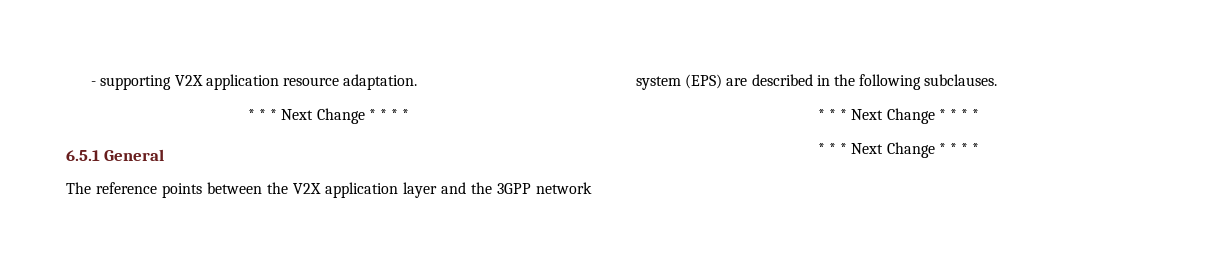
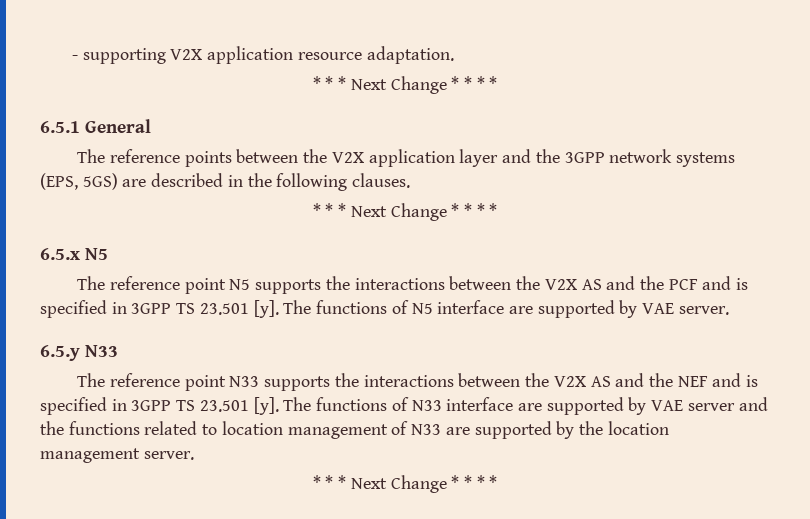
- The reference points between the V2X application layer and the 3GPP network system (EPS) are described in the following subclauses.
+ The reference points between the V2X application layer and the 3GPP network systems (EPS, 5GS) are described in the following clauses.
  * * * Next Change * * * *
+ 6.5.x N5
+ The reference point N5 supports the interactions between the V2X AS and the PCF and is specified in 3GPP TS 23.501 [y]. The functions of N5 interface are supported by VAE server.
+ 6.5.y N33
+ The reference point N33 supports the interactions between the V2X AS and the NEF and is specified in 3GPP TS 23.501 [y]. The functions of N33 interface are supported by VAE server and the functions related to location management of N33 are supported by the location management server.

